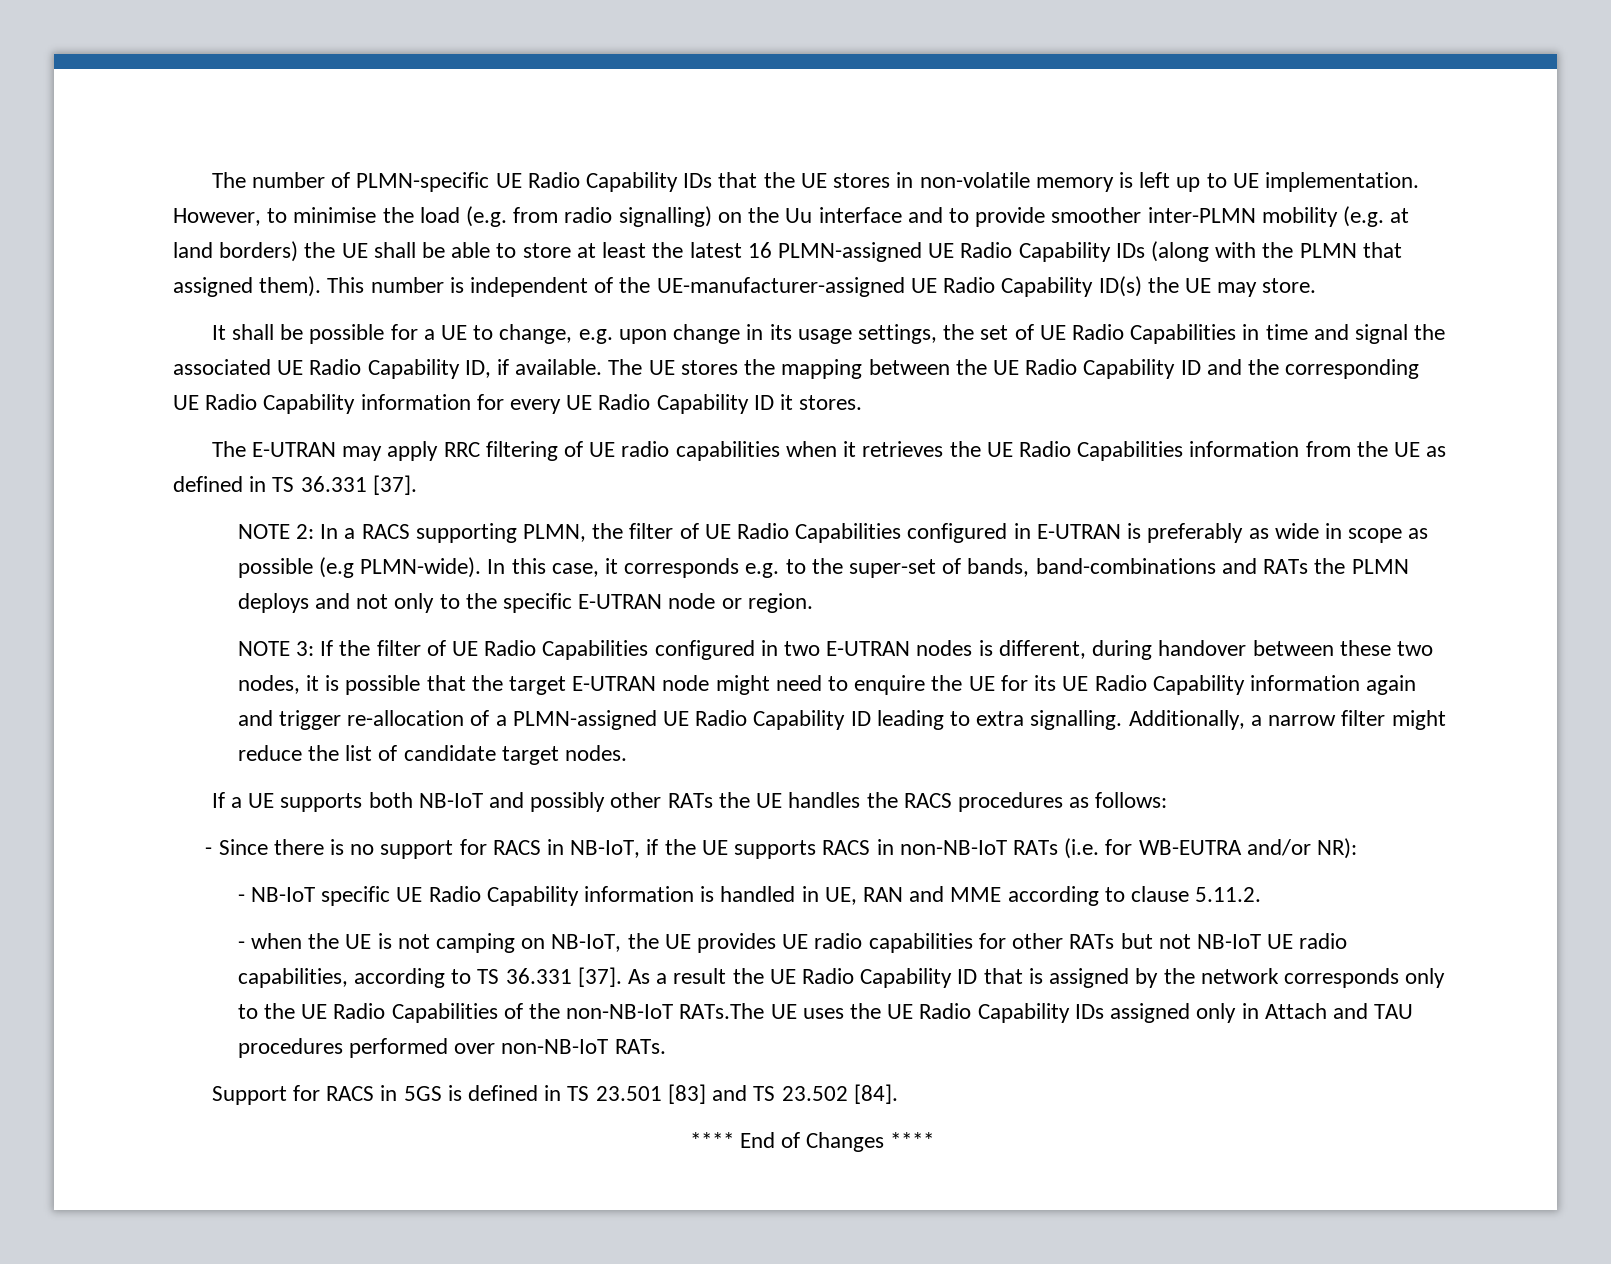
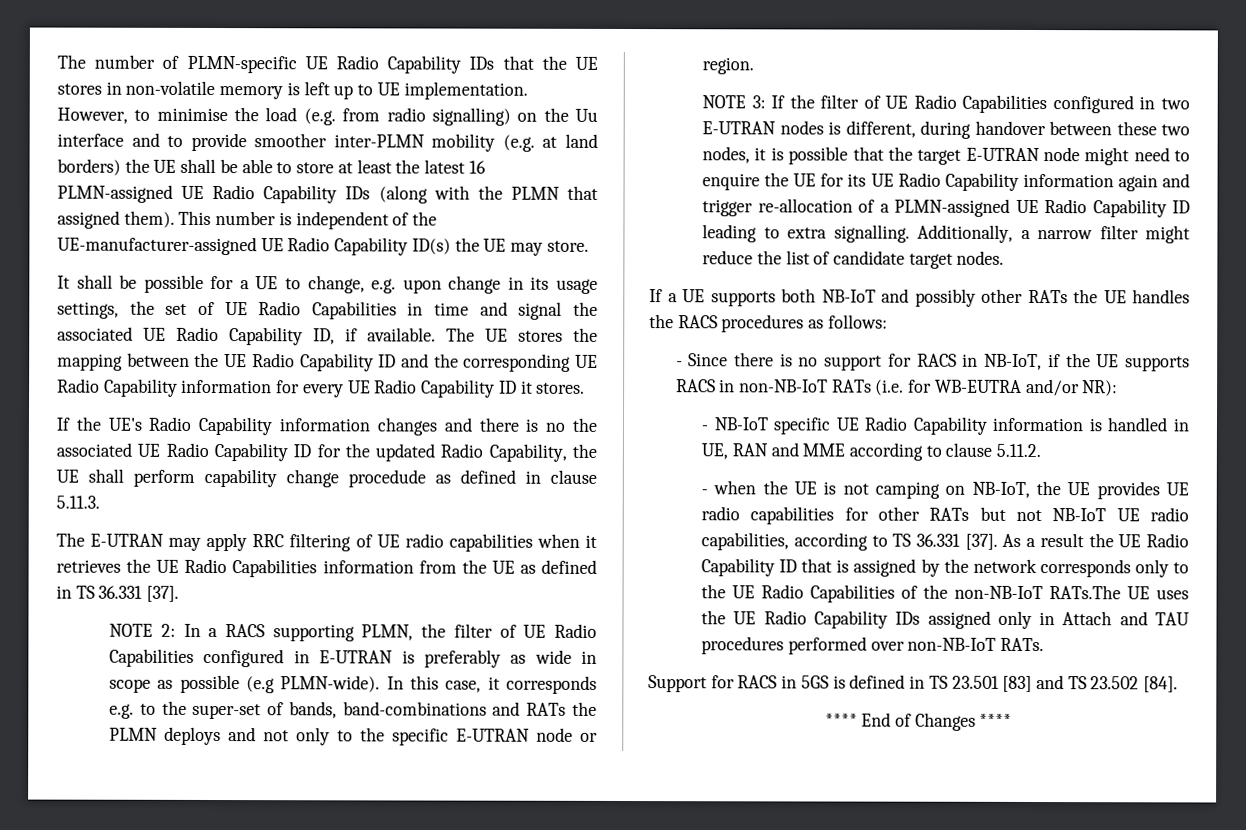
+ If the UE's Radio Capability information changes and there is no the associated UE Radio Capability ID for the updated Radio Capability, the UE shall perform capability change procedude as defined in clause 5.11.3.

